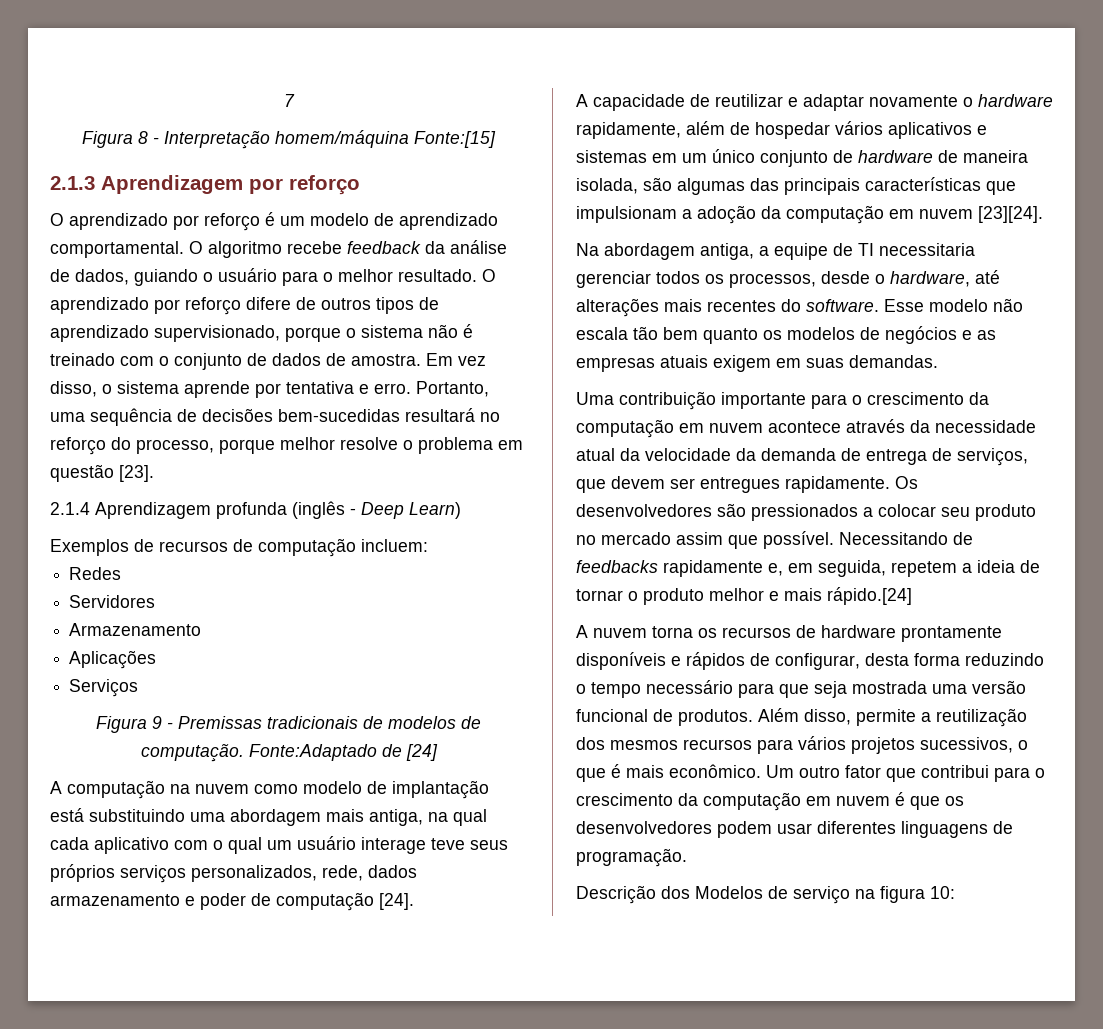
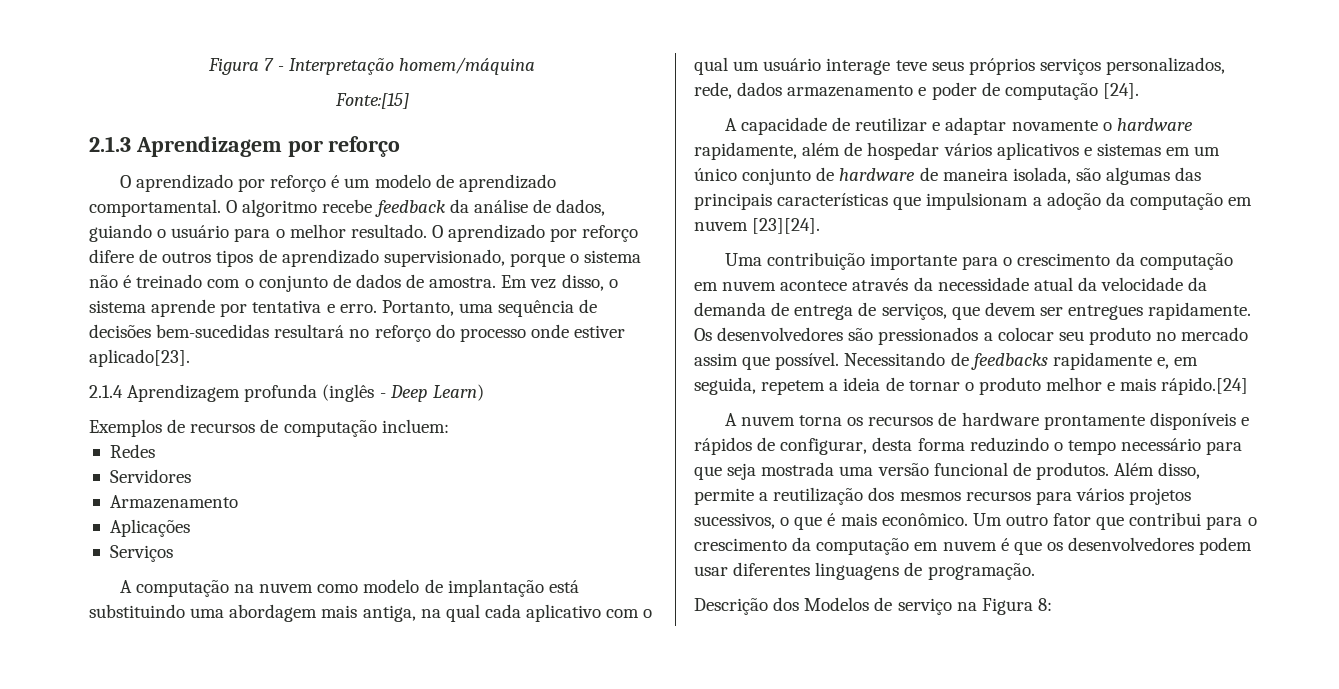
- 7
- Figura 8 - Interpretação homem/máquina Fonte:[15]
+ Figura 7 - Interpretação homem/máquina
+ Fonte:[15]
- Portanto, uma sequência de decisões bem-sucedidas resultará no reforço do processo, porque melhor resolve o problema em questão [23].
+ Portanto, uma sequência de decisões bem-sucedidas resultará no reforço do processo onde estiver aplicado[23].
- Figura 9 - Premissas tradicionais de modelos de computação. Fonte:Adaptado de [24]
- Na abordagem antiga, a equipe de TI necessitaria gerenciar todos os processos, desde o hardware, até alterações mais recentes do software. Esse modelo não escala tão bem quanto os modelos de negócios e as empresas atuais exigem em suas demandas.
- Descrição dos Modelos de serviço na figura 10:
+ Descrição dos Modelos de serviço na Figura 8:

